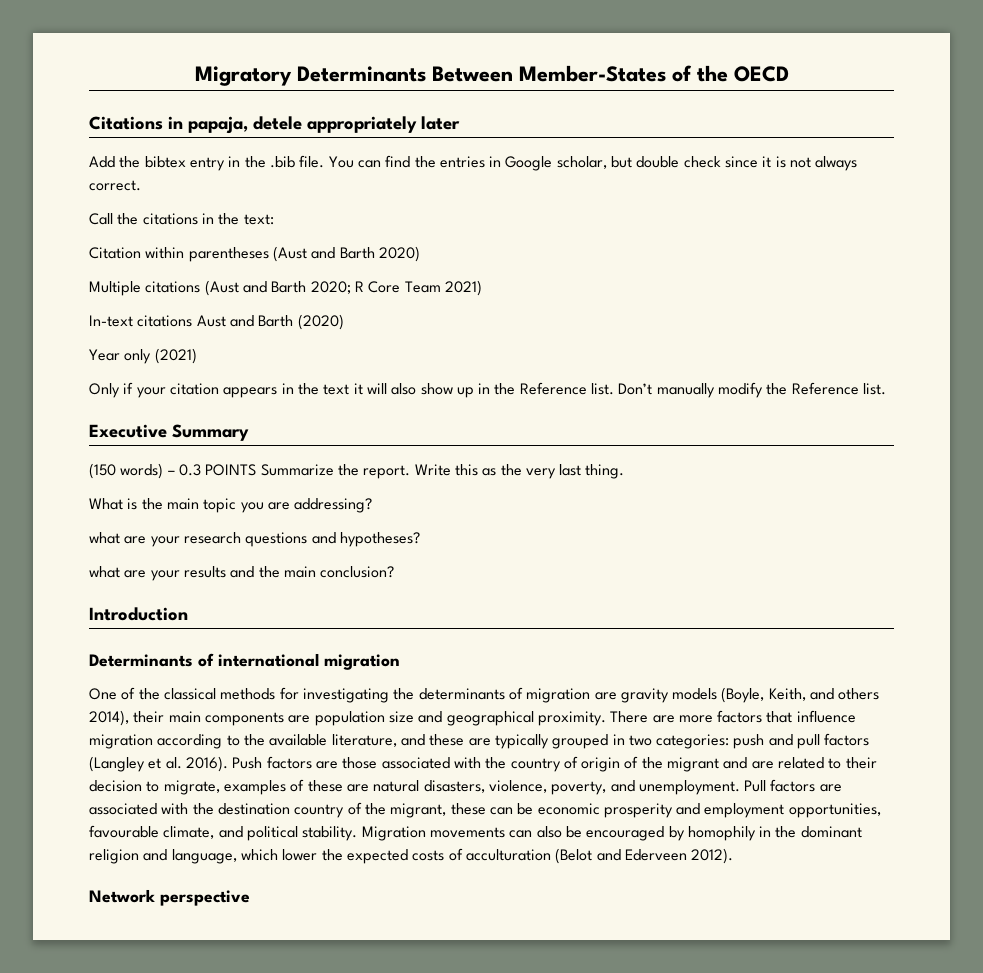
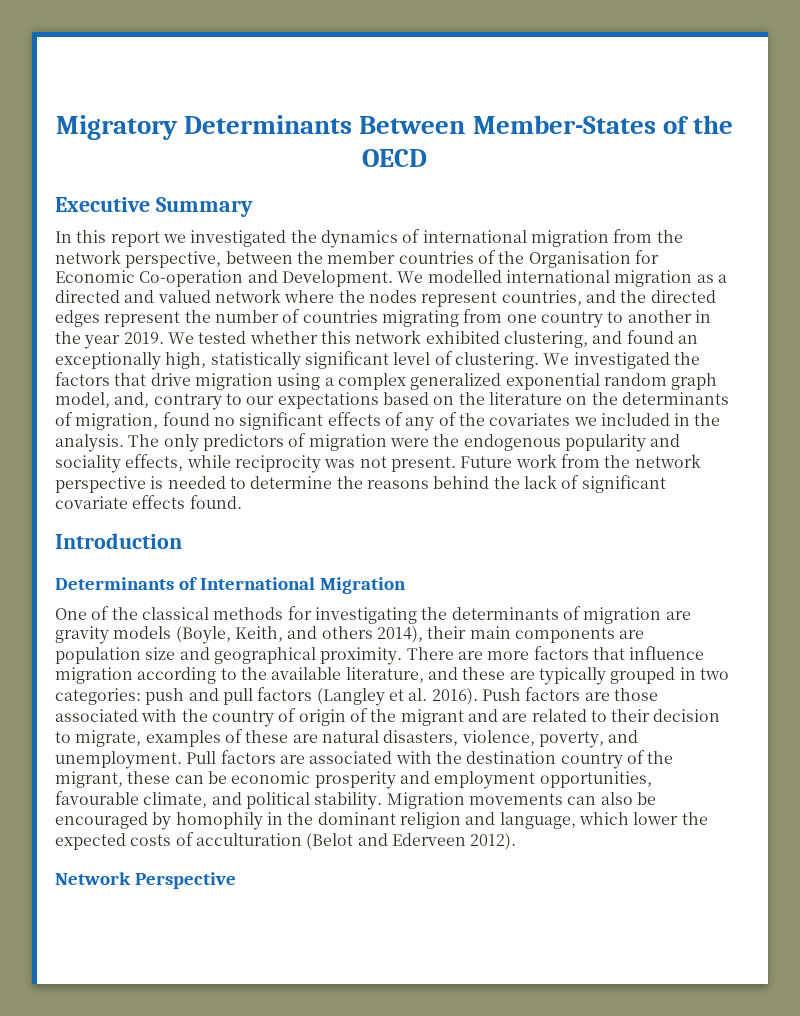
- Citations in papaja, detele appropriately later
- Add the bibtex entry in the .bib file. You can find the entries in Google scholar, but double check since it is not always correct.
- Call the citations in the text:
- Citation within parentheses (Aust and Barth 2020)
- Multiple citations (Aust and Barth 2020; R Core Team 2021)
- In-text citations Aust and Barth (2020)
- Year only (2021)
- Only if your citation appears in the text it will also show up in the Reference list. Don’t manually modify the Reference list.
  Executive Summary
- (150 words) – 0.3 POINTS Summarize the report. Write this as the very last thing.
- What is the main topic you are addressing?
- what are your research questions and hypotheses?
- what are your results and the main conclusion?
+ In this report we investigated the dynamics of international migration from the network perspective, between the member countries of the Organisation for Economic Co-operation and Development. We modelled international migration as a directed and valued network where the nodes represent countries, and the directed edges represent the number of countries migrating from one country to another in the year 2019. We tested whether this network exhibited clustering, and found an exceptionally high, statistically significant level of clustering. We investigated the factors that drive migration using a complex generalized exponential random graph model, and, contrary to our expectations based on the literature on the determinants of migration, found no significant effects of any of the covariates we included in the analysis. The only predictors of migration were the endogenous popularity and sociality effects, while reciprocity was not present. Future work from the network perspective is needed to determine the reasons behind the lack of significant covariate effects found.
- Determinants of international migration
+ Determinants of International Migration
- Network perspective
+ Network Perspective

